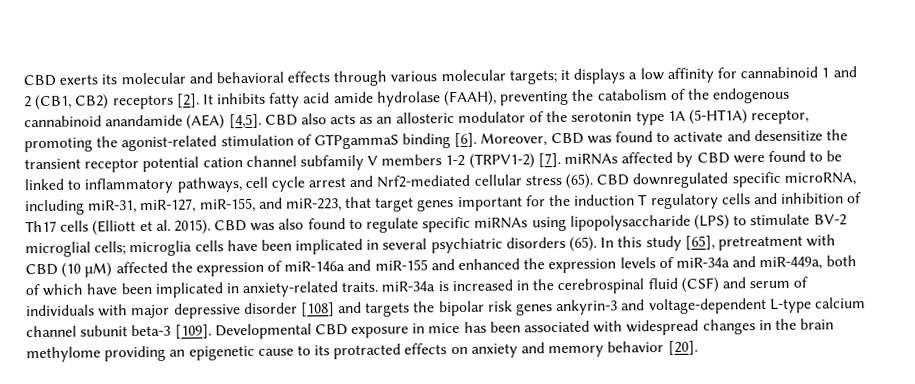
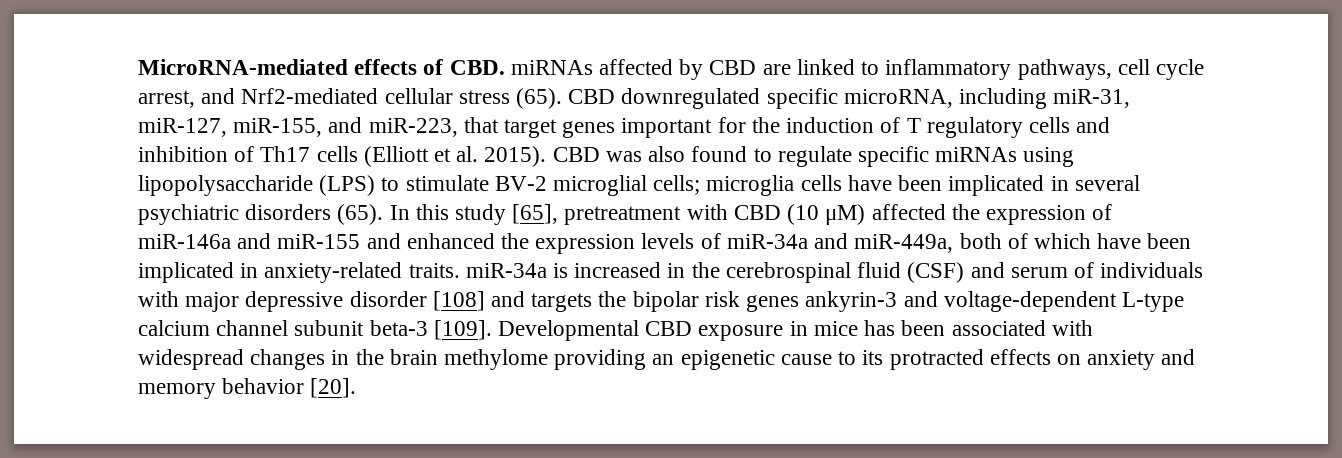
- CBD exerts its molecular and behavioral effects through various molecular targets; it displays a low affinity for cannabinoid 1 and 2 (CB1, CB2) receptors [2]. It inhibits fatty acid amide hydrolase (FAAH), preventing the catabolism of the endogenous cannabinoid anandamide (AEA) [4,5]. CBD also acts as an allosteric modulator of the serotonin type 1A (5-HT1A) receptor, promoting the agonist-related stimulation of GTPgammaS binding [6]. Moreover, CBD was found to activate and desensitize the transient receptor potential cation channel subfamily V members 1-2 (TRPV1-2) [7]. miRNAs affected by CBD were found to be linked to inflammatory pathways, cell cycle arrest and Nrf2-mediated cellular stress (65).
+ MicroRNA-mediated effects of CBD. miRNAs affected by CBD are linked to inflammatory pathways, cell cycle arrest, and Nrf2-mediated cellular stress (65).
- CBD downregulated specific microRNA, including miR-31, miR-127, miR-155, and miR-223, that target genes important for the induction T regulatory cells and inhibition of Th17 cells (Elliott et al. 2015).
+ CBD downregulated specific microRNA, including miR-31, miR-127, miR-155, and miR-223, that target genes important for the induction of T regulatory cells and inhibition of Th17 cells (Elliott et al. 2015).

